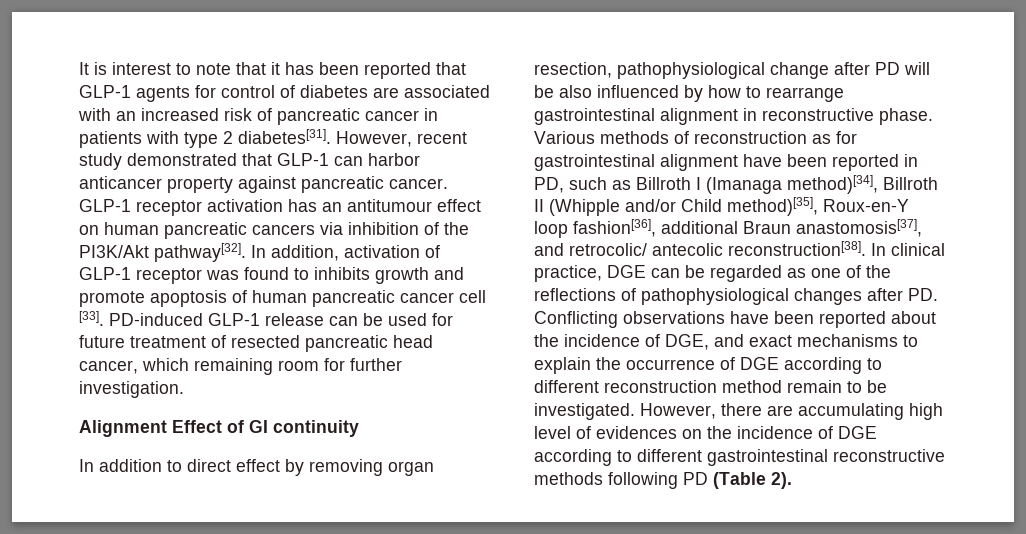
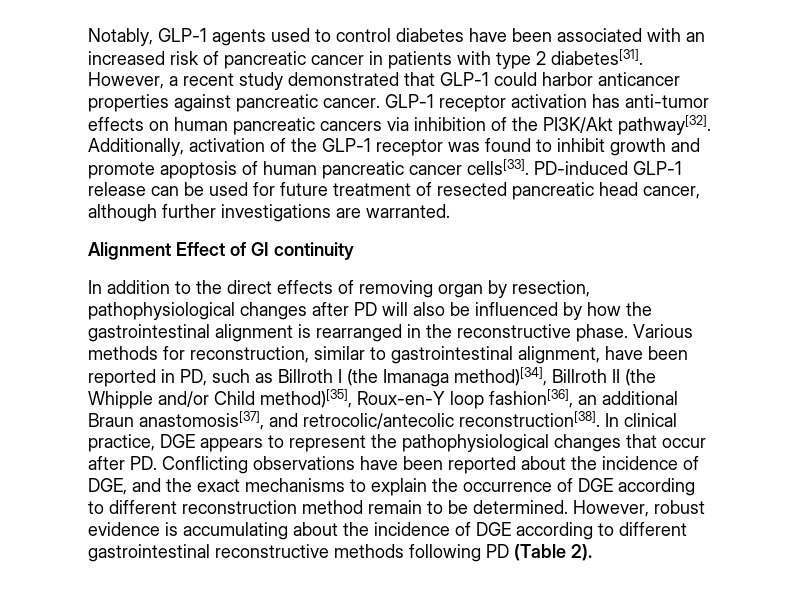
- It is interest to note that it has been reported that GLP-1 agents for control of diabetes are associated with an increased risk of pancreatic cancer in patients with type 2 diabetes[31].
+ Notably, GLP-1 agents used to control diabetes have been associated with an increased risk of pancreatic cancer in patients with type 2 diabetes[31].
- However, recent study demonstrated that GLP-1 can harbor anticancer property against pancreatic cancer.
+ However, a recent study demonstrated that GLP-1 could harbor anticancer properties against pancreatic cancer.
- GLP-1 receptor activation has an antitumour effect on human pancreatic cancers via inhibition of the PI3K/Akt pathway[32].
+ GLP-1 receptor activation has anti-tumor effects on human pancreatic cancers via inhibition of the PI3K/Akt pathway[32].
- In addition, activation of GLP-1 receptor was found to inhibits growth and promote apoptosis of human pancreatic cancer cell [33].
+ Additionally, activation of the GLP-1 receptor was found to inhibit growth and promote apoptosis of human pancreatic cancer cells[33].
- PD-induced GLP-1 release can be used for future treatment of resected pancreatic head cancer, which remaining room for further investigation.
+ PD-induced GLP-1 release can be used for future treatment of resected pancreatic head cancer, although further investigations are warranted.
- In addition to direct effect by removing organ resection, pathophysiological change after PD will be also influenced by how to rearrange gastrointestinal alignment in reconstructive phase. Various methods of reconstruction as for gastrointestinal alignment have been reported in PD, such as Billroth I (Imanaga method)[34], Billroth II (Whipple and/or Child method)[35], Roux-en-Y loop fashion[36], additional Braun anastomosis[37], and retrocolic/ antecolic reconstruction[38].
+ In addition to the direct effects of removing organ by resection, pathophysiological changes after PD will also be influenced by how the gastrointestinal alignment is rearranged in the reconstructive phase. Various methods for reconstruction, similar to gastrointestinal alignment, have been reported in PD, such as Billroth I (the Imanaga method)[34], Billroth II (the Whipple and/or Child method)[35], Roux-en-Y loop fashion[36], an additional Braun anastomosis[37], and retrocolic/antecolic reconstruction[38].
- In clinical practice, DGE can be regarded as one of the reflections of pathophysiological changes after PD. Conflicting observations have been reported about the incidence of DGE, and exact mechanisms to explain the occurrence of DGE according to different reconstruction method remain to be investigated. However, there are accumulating high level of evidences on the incidence of DGE according to different gastrointestinal reconstructive methods following PD (Table 2).
+ In clinical practice, DGE appears to represent the pathophysiological changes that occur after PD. Conflicting observations have been reported about the incidence of DGE, and the exact mechanisms to explain the occurrence of DGE according to different reconstruction method remain to be determined. However, robust evidence is accumulating about the incidence of DGE according to different gastrointestinal reconstructive methods following PD (Table 2).

